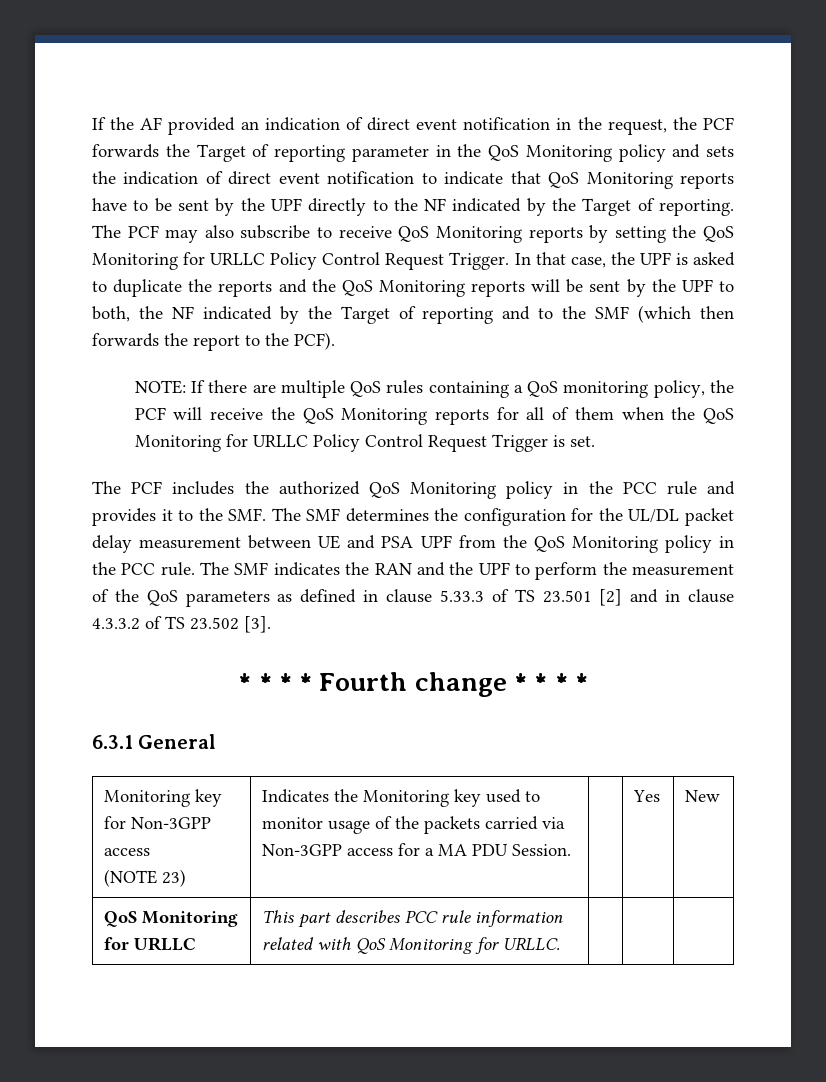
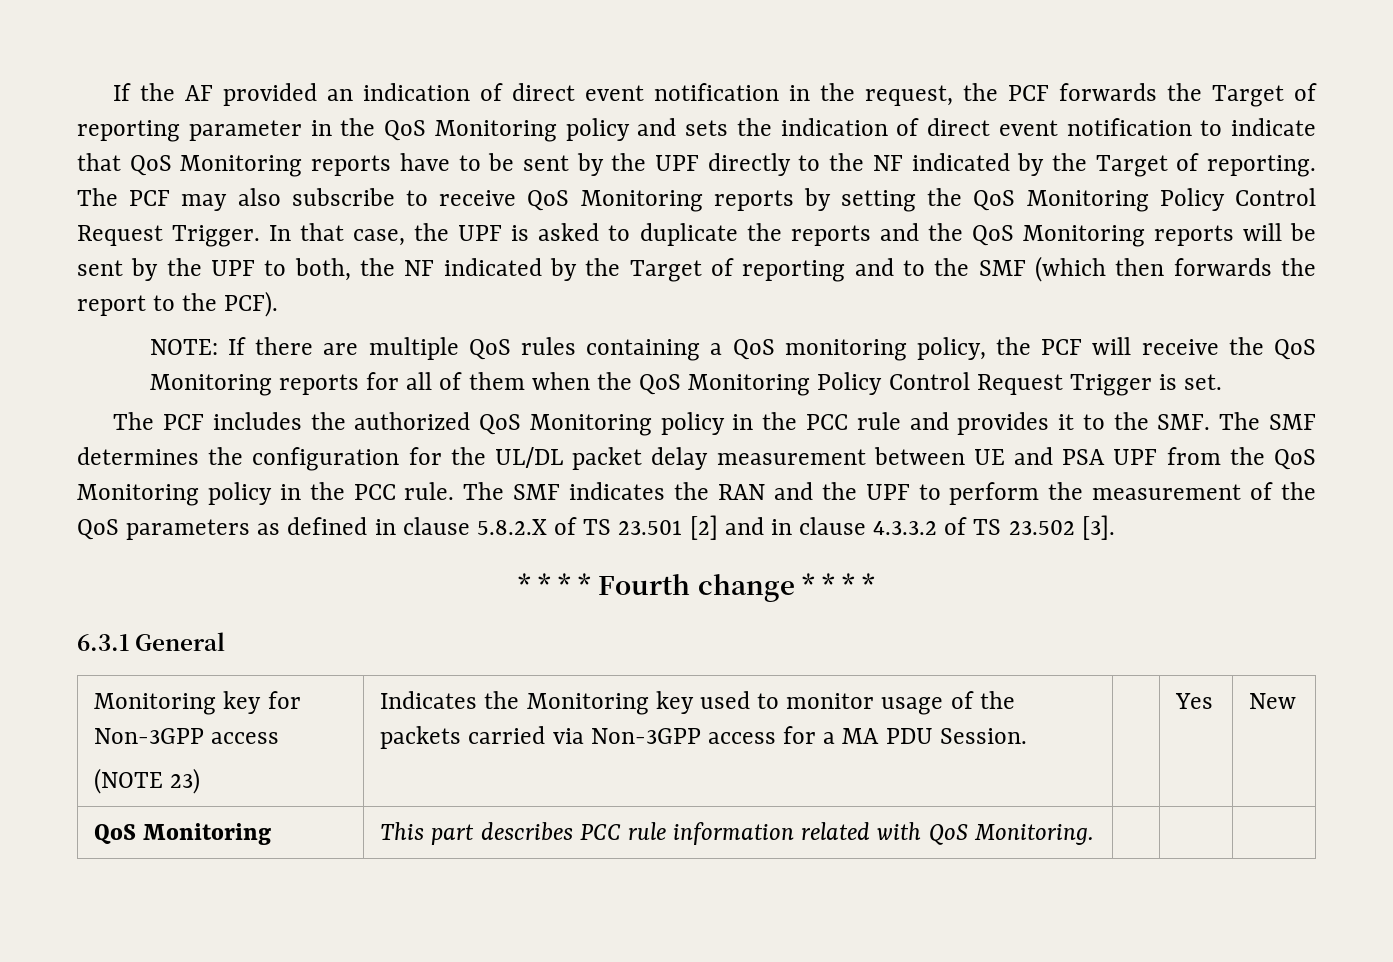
- The PCF may also subscribe to receive QoS Monitoring reports by setting the QoS Monitoring for URLLC Policy Control Request Trigger.
+ The PCF may also subscribe to receive QoS Monitoring reports by setting the QoS Monitoring Policy Control Request Trigger.
- NOTE: If there are multiple QoS rules containing a QoS monitoring policy, the PCF will receive the QoS Monitoring reports for all of them when the QoS Monitoring for URLLC Policy Control Request Trigger is set.
+ NOTE: If there are multiple QoS rules containing a QoS monitoring policy, the PCF will receive the QoS Monitoring reports for all of them when the QoS Monitoring Policy Control Request Trigger is set.
- The SMF indicates the RAN and the UPF to perform the measurement of the QoS parameters as defined in clause 5.33.3 of TS 23.501 [2] and in clause 4.3.3.2 of TS 23.502 [3].
+ The SMF indicates the RAN and the UPF to perform the measurement of the QoS parameters as defined in clause 5.8.2.X of TS 23.501 [2] and in clause 4.3.3.2 of TS 23.502 [3].
- QoS Monitoring for URLLC | This part describes PCC rule information related with QoS Monitoring for URLLC. | | |
+ QoS Monitoring | This part describes PCC rule information related with QoS Monitoring. | | |

